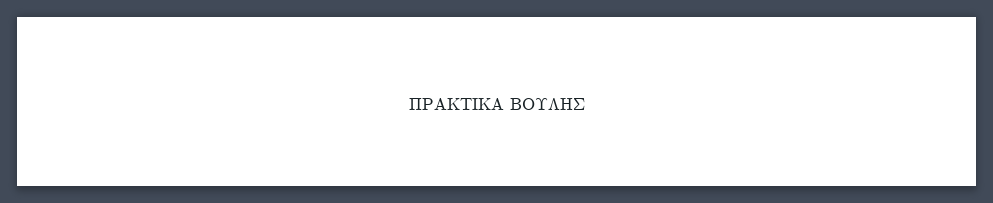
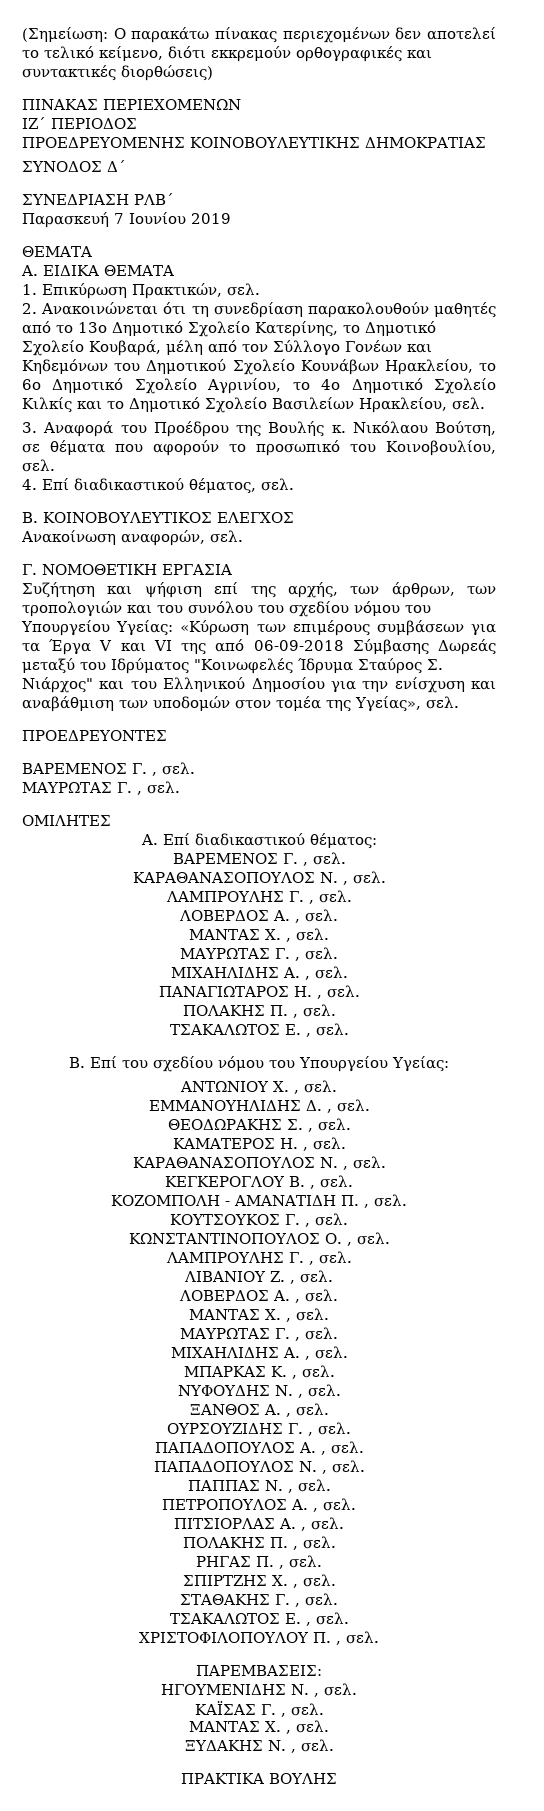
+ (Σημείωση: Ο παρακάτω πίνακας περιεχομένων δεν αποτελεί το τελικό κείμενο, διότι εκκρεμούν ορθογραφικές και συντακτικές διορθώσεις)
+ ΠΙΝΑΚΑΣ ΠΕΡΙΕΧΟΜΕΝΩΝ
+ ΙΖ΄ ΠΕΡΙΟΔΟΣ
+ ΠΡΟΕΔΡΕΥΟΜΕΝΗΣ ΚΟΙΝΟΒΟΥΛΕΥΤΙΚΗΣ ΔΗΜΟΚΡΑΤΙΑΣ
+ ΣΥΝΟΔΟΣ Δ΄
+ ΣΥΝΕΔΡΙΑΣΗ ΡΛΒ΄
+ Παρασκευή 7 Ιουνίου 2019
+ ΘΕΜΑΤΑ
+ Α. ΕΙΔΙΚΑ ΘΕΜΑΤΑ
+ 1. Επικύρωση Πρακτικών, σελ.
+ 2. Ανακοινώνεται ότι τη συνεδρίαση παρακολουθούν μαθητές από το 13ο Δημοτικό Σχολείο Κατερίνης, το Δημοτικό Σχολείο Κουβαρά, μέλη από τον Σύλλογο Γονέων και Κηδεμόνων του Δημοτικού Σχολείο Κουνάβων Ηρακλείου, το 6ο Δημοτικό Σχολείο Αγρινίου, το 4ο Δημοτικό Σχολείο Κιλκίς και το Δημοτικό Σχολείο Βασιλείων Ηρακλείου, σελ.
+ 3. Αναφορά του Προέδρου της Βουλής κ. Νικόλαου Βούτση, σε θέματα που αφορούν το προσωπικό του Κοινοβουλίου, σελ.
+ 4. Επί διαδικαστικού θέματος, σελ.
+ Β. ΚΟΙΝΟΒΟΥΛΕΥΤΙΚΟΣ ΕΛΕΓΧΟΣ
+ Ανακοίνωση αναφορών, σελ.
+ Γ. ΝΟΜΟΘΕΤΙΚΗ ΕΡΓΑΣΙΑ
+ Συζήτηση και ψήφιση επί της αρχής, των άρθρων, των τροπολογιών και του συνόλου του σχεδίου νόμου του Υπουργείου Υγείας: «Κύρωση των επιμέρους συμβάσεων για τα Έργα V και VI της από 06-09-2018 Σύμβασης Δωρεάς μεταξύ του Ιδρύματος "Κοινωφελές Ίδρυμα Σταύρος Σ. Νιάρχος" και του Ελληνικού Δημοσίου για την ενίσχυση και αναβάθμιση των υποδομών στον τομέα της Υγείας», σελ.
+ ΠΡΟΕΔΡΕΥΟΝΤΕΣ
+ ΒΑΡΕΜΕΝΟΣ Γ. , σελ.
+ ΜΑΥΡΩΤΑΣ Γ. , σελ.
+ ΟΜΙΛΗΤΕΣ
+ Α. Επί διαδικαστικού θέματος:
+ ΒΑΡΕΜΕΝΟΣ Γ. , σελ.
+ ΚΑΡΑΘΑΝΑΣΟΠΟΥΛΟΣ Ν. , σελ.
+ ΛΑΜΠΡΟΥΛΗΣ Γ. , σελ.
+ ΛΟΒΕΡΔΟΣ Α. , σελ.
+ ΜΑΝΤΑΣ Χ. , σελ.
+ ΜΑΥΡΩΤΑΣ Γ. , σελ.
+ ΜΙΧΑΗΛΙΔΗΣ Α. , σελ.
+ ΠΑΝΑΓΙΩΤΑΡΟΣ Η. , σελ.
+ ΠΟΛΑΚΗΣ Π. , σελ.
+ ΤΣΑΚΑΛΩΤΟΣ Ε. , σελ.
+ Β. Επί του σχεδίου νόμου του Υπουργείου Υγείας:
+ ΑΝΤΩΝΙΟΥ Χ. , σελ.
+ ΕΜΜΑΝΟΥΗΛΙΔΗΣ Δ. , σελ.
+ ΘΕΟΔΩΡΑΚΗΣ Σ. , σελ.
+ ΚΑΜΑΤΕΡΟΣ Η. , σελ.
+ ΚΑΡΑΘΑΝΑΣΟΠΟΥΛΟΣ Ν. , σελ.
+ ΚΕΓΚΕΡΟΓΛΟΥ Β. , σελ.
+ ΚΟΖΟΜΠΟΛΗ - ΑΜΑΝΑΤΙΔΗ Π. , σελ.
+ ΚΟΥΤΣΟΥΚΟΣ Γ. , σελ.
+ ΚΩΝΣΤΑΝΤΙΝΟΠΟΥΛΟΣ Ο. , σελ.
+ ΛΑΜΠΡΟΥΛΗΣ Γ. , σελ.
+ ΛΙΒΑΝΙΟΥ Ζ. , σελ.
+ ΛΟΒΕΡΔΟΣ Α. , σελ.
+ ΜΑΝΤΑΣ Χ. , σελ.
+ ΜΑΥΡΩΤΑΣ Γ. , σελ.
+ ΜΙΧΑΗΛΙΔΗΣ Α. , σελ.
+ ΜΠΑΡΚΑΣ Κ. , σελ.
+ ΝΥΦΟΥΔΗΣ Ν. , σελ.
+ ΞΑΝΘΟΣ Α. , σελ.
+ ΟΥΡΣΟΥΖΙΔΗΣ Γ. , σελ.
+ ΠΑΠΑΔΟΠΟΥΛΟΣ Α. , σελ.
+ ΠΑΠΑΔΟΠΟΥΛΟΣ Ν. , σελ.
+ ΠΑΠΠΑΣ Ν. , σελ.
+ ΠΕΤΡΟΠΟΥΛΟΣ Α. , σελ.
+ ΠΙΤΣΙΟΡΛΑΣ Α. , σελ.
+ ΠΟΛΑΚΗΣ Π. , σελ.
+ ΡΗΓΑΣ Π. , σελ.
+ ΣΠΙΡΤΖΗΣ Χ. , σελ.
+ ΣΤΑΘΑΚΗΣ Γ. , σελ.
+ ΤΣΑΚΑΛΩΤΟΣ Ε. , σελ.
+ ΧΡΙΣΤΟΦΙΛΟΠΟΥΛΟΥ Π. , σελ.
+ ΠΑΡΕΜΒΑΣΕΙΣ:
+ ΗΓΟΥΜΕΝΙΔΗΣ Ν. , σελ.
+ ΚΑΪΣΑΣ Γ. , σελ.
+ ΜΑΝΤΑΣ Χ. , σελ.
+ ΞΥΔΑΚΗΣ Ν. , σελ.

